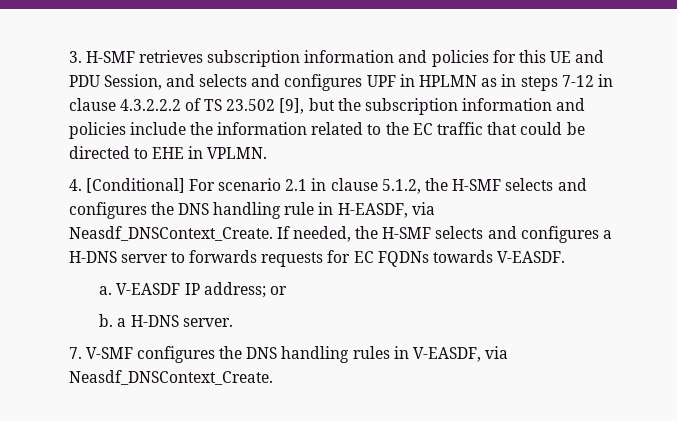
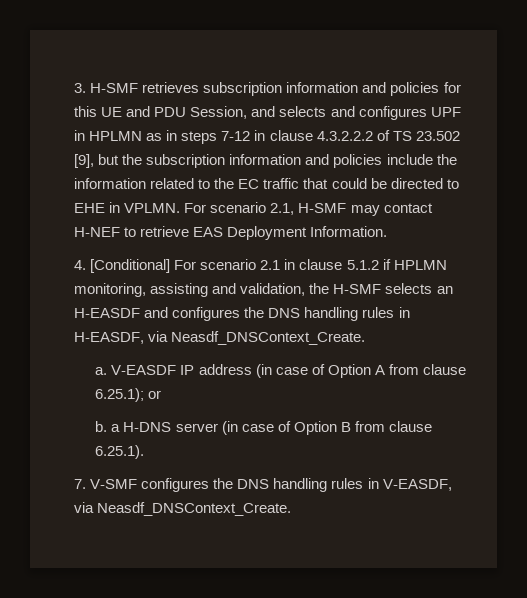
+ For scenario 2.1, H-SMF may contact H-NEF to retrieve EAS Deployment Information.
- 4. [Conditional] For scenario 2.1 in clause 5.1.2, the H-SMF selects and configures the DNS handling rule in H-EASDF, via Neasdf_DNSContext_Create. If needed, the H-SMF selects and configures a H-DNS server to forwards requests for EC FQDNs towards V-EASDF.
- a. V-EASDF IP address; or
- b. a H-DNS server.
+ 4. [Conditional] For scenario 2.1 in clause 5.1.2 if HPLMN monitoring, assisting and validation, the H-SMF selects an H-EASDF and configures the DNS handling rules in H-EASDF, via Neasdf_DNSContext_Create.
+ a. V-EASDF IP address (in case of Option A from clause 6.25.1); or
+ b. a H-DNS server (in case of Option B from clause 6.25.1).

